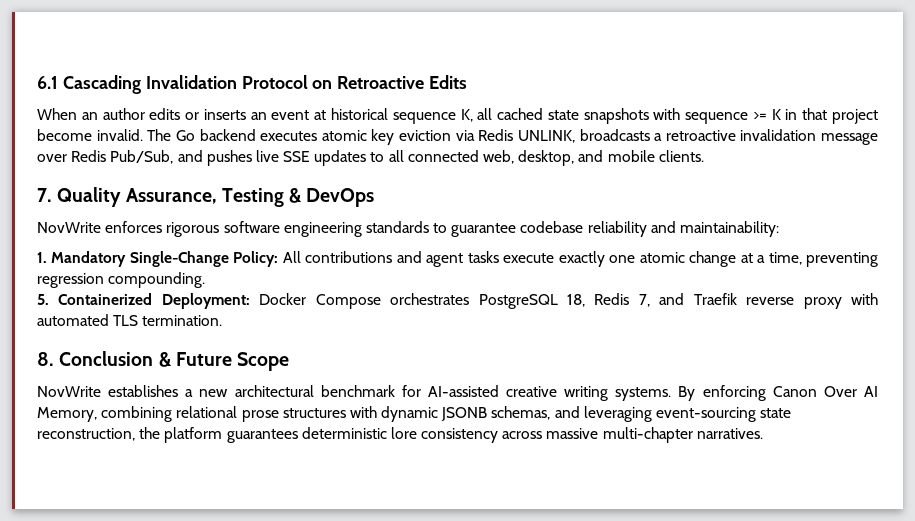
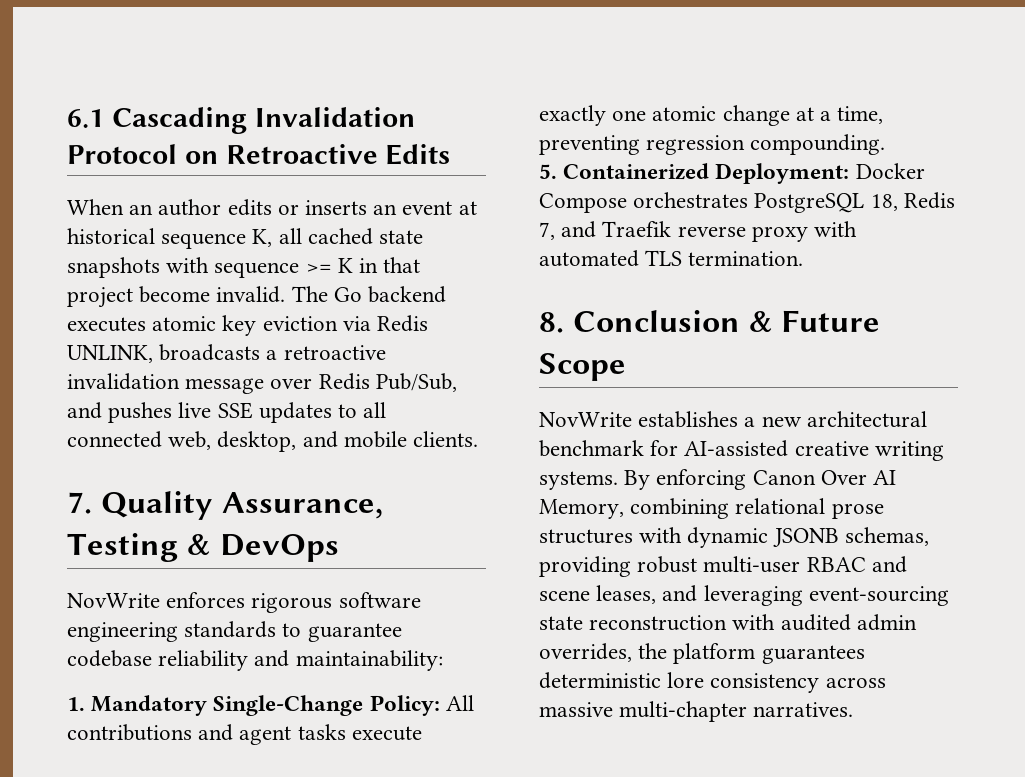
- By enforcing Canon Over AI Memory, combining relational prose structures with dynamic JSONB schemas, and leveraging event-sourcing state reconstruction, the platform guarantees deterministic lore consistency across massive multi-chapter narratives.
+ By enforcing Canon Over AI Memory, combining relational prose structures with dynamic JSONB schemas, providing robust multi-user RBAC and scene leases, and leveraging event-sourcing state reconstruction with audited admin overrides, the platform guarantees deterministic lore consistency across massive multi-chapter narratives.

